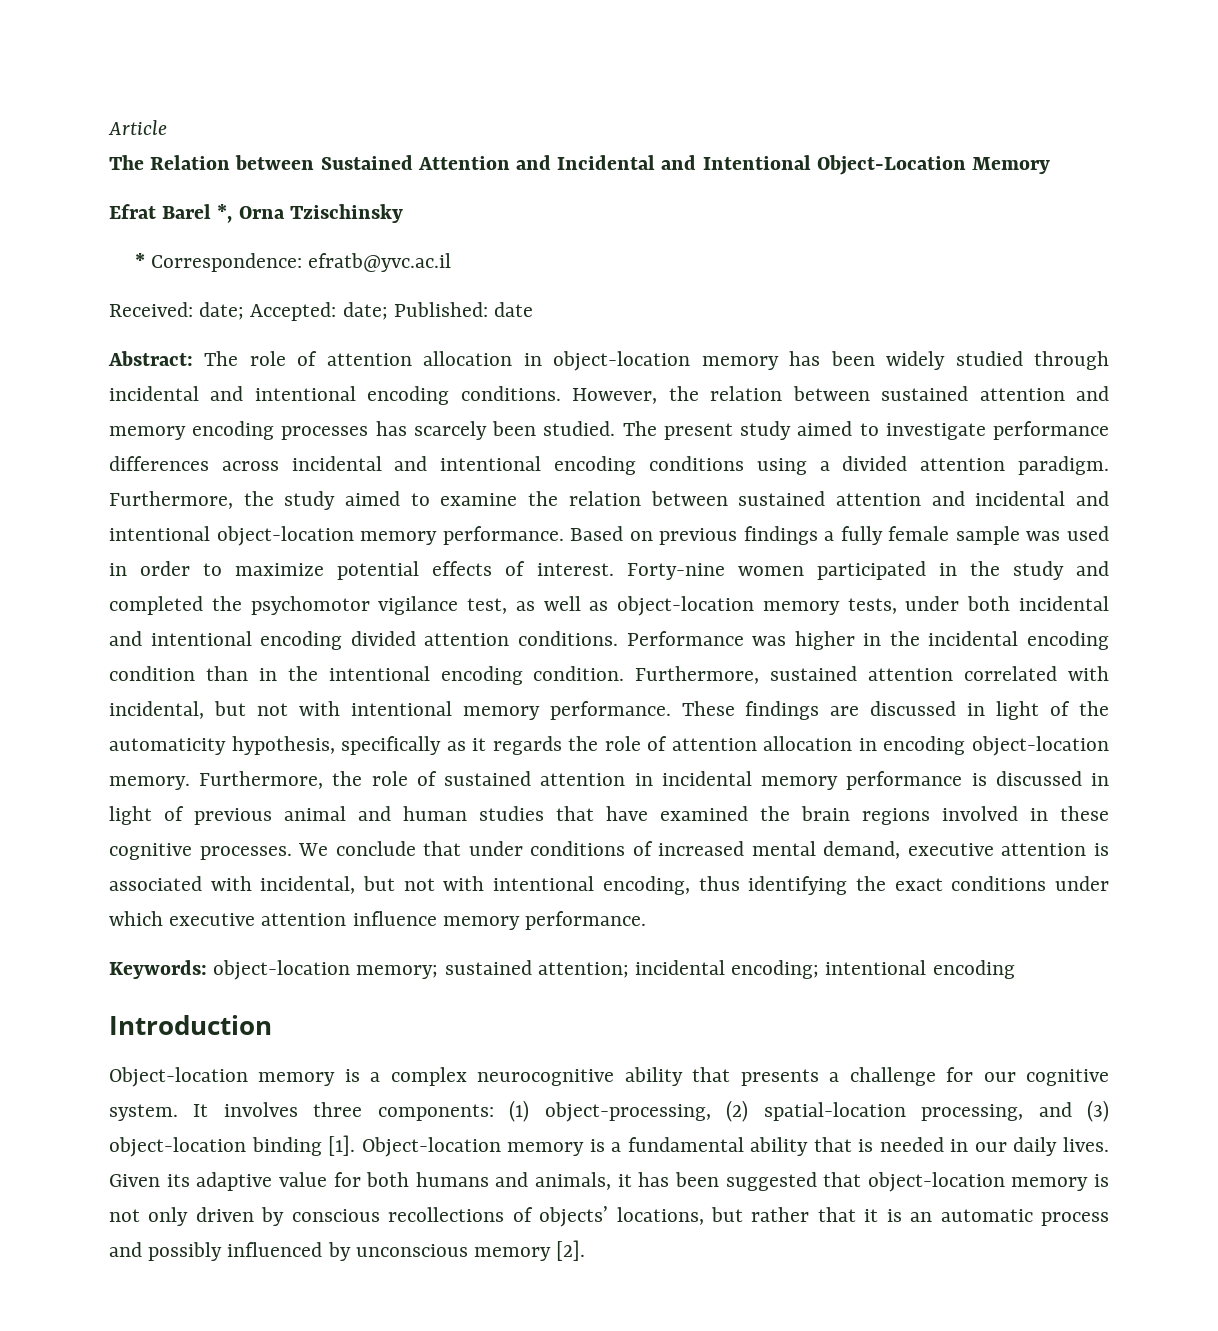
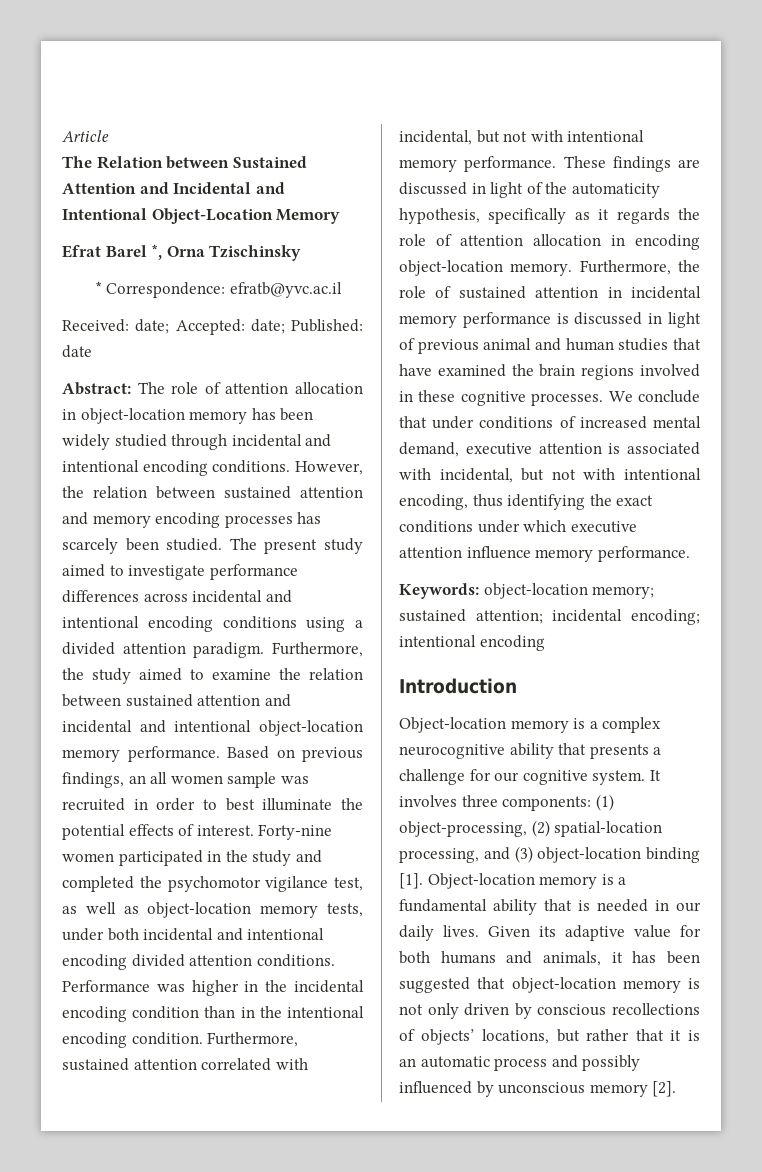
- Based on previous findings a fully female sample was used in order to maximize potential effects of interest.
+ Based on previous findings, an all women sample was recruited in order to best illuminate the potential effects of interest.

